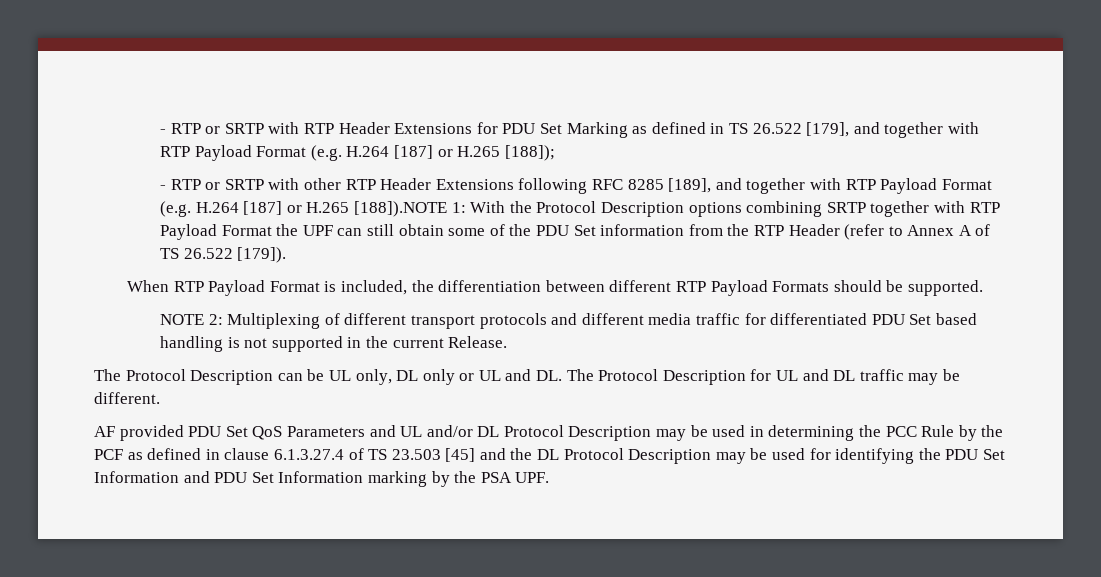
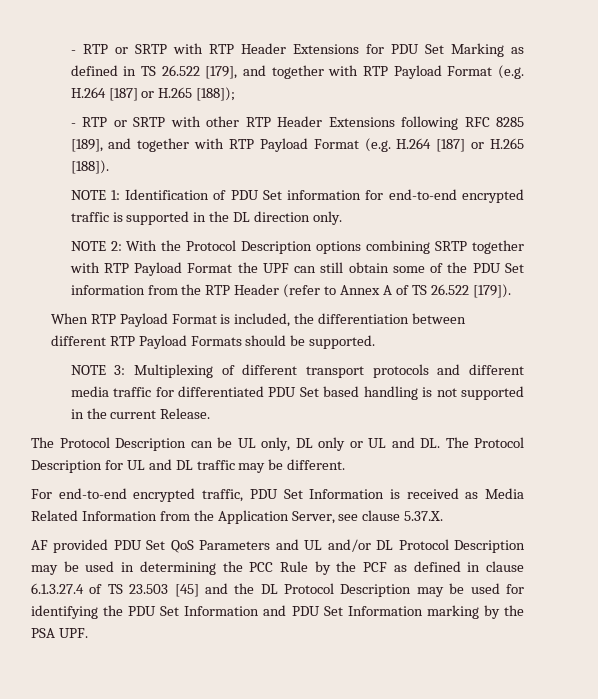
- - RTP or SRTP with other RTP Header Extensions following RFC 8285 [189], and together with RTP Payload Format (e.g. H.264 [187] or H.265 [188]).NOTE 1: With the Protocol Description options combining SRTP together with RTP Payload Format the UPF can still obtain some of the PDU Set information from the RTP Header (refer to Annex A of TS 26.522 [179]).
+ - RTP or SRTP with other RTP Header Extensions following RFC 8285 [189], and together with RTP Payload Format (e.g. H.264 [187] or H.265 [188]).
+ NOTE 1: Identification of PDU Set information for end-to-end encrypted traffic is supported in the DL direction only.
+ NOTE 2: With the Protocol Description options combining SRTP together with RTP Payload Format the UPF can still obtain some of the PDU Set information from the RTP Header (refer to Annex A of TS 26.522 [179]).
- NOTE 2: Multiplexing of different transport protocols and different media traffic for differentiated PDU Set based handling is not supported in the current Release.
+ NOTE 3: Multiplexing of different transport protocols and different media traffic for differentiated PDU Set based handling is not supported in the current Release.
+ For end-to-end encrypted traffic, PDU Set Information is received as Media Related Information from the Application Server, see clause 5.37.X.

